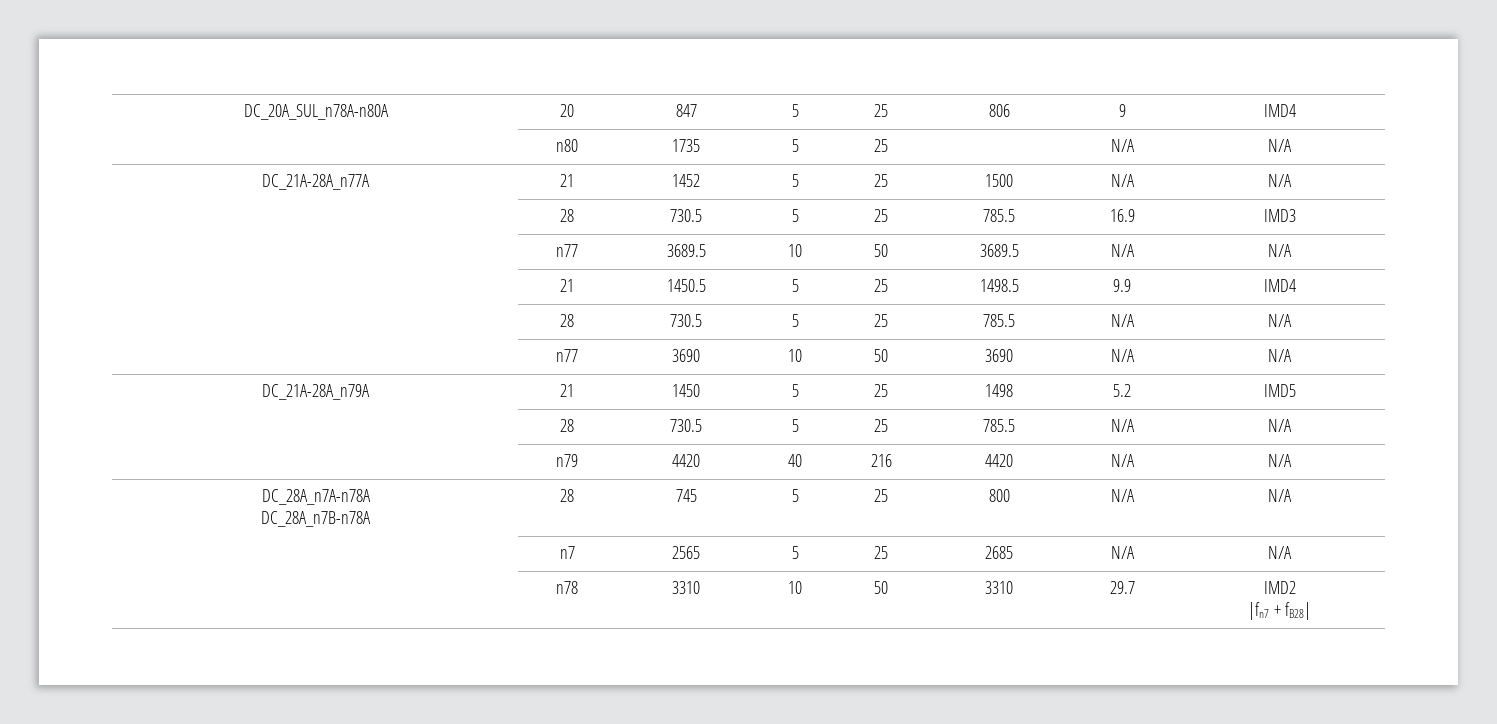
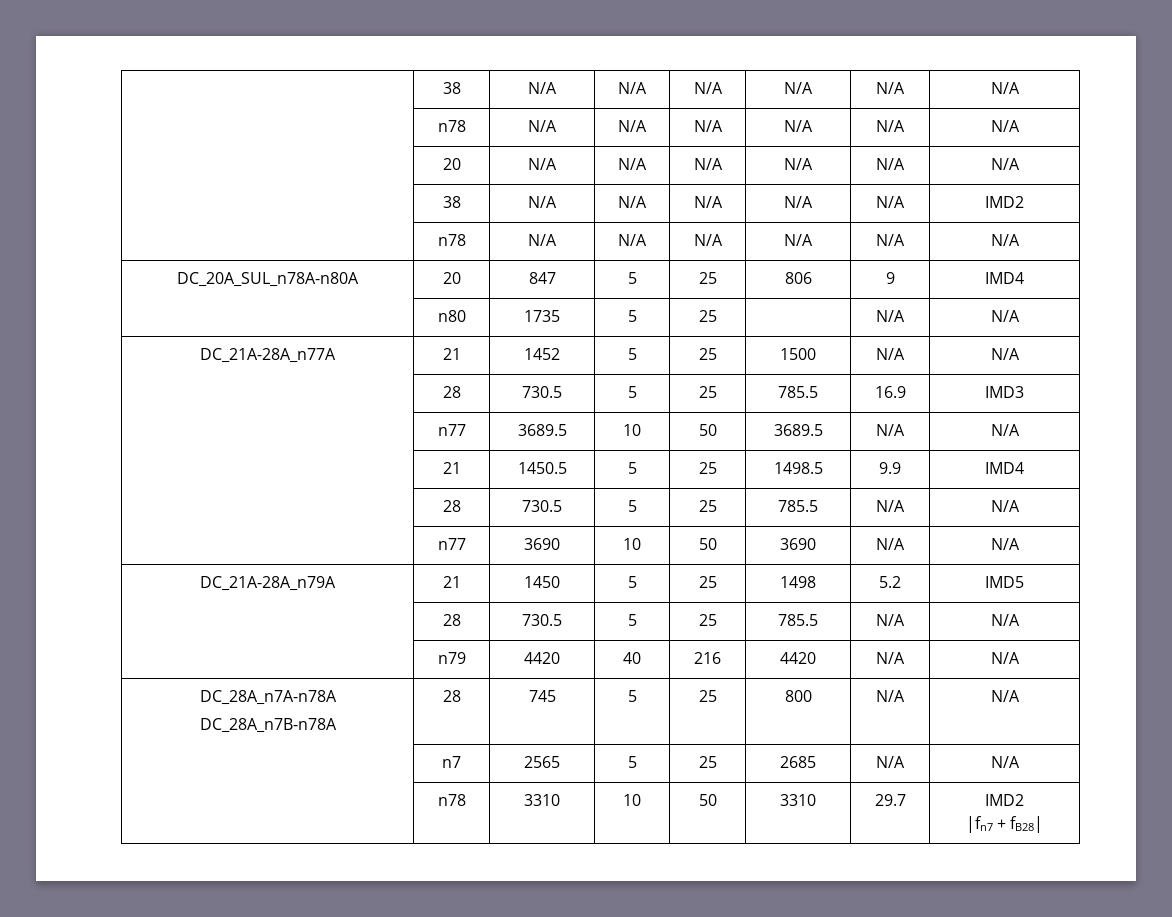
+ | 38 | N/A | N/A | N/A | N/A | N/A | N/A
+ | n78 | N/A | N/A | N/A | N/A | N/A | N/A
+ | 20 | N/A | N/A | N/A | N/A | N/A | N/A
+ | 38 | N/A | N/A | N/A | N/A | N/A | IMD2
+ | n78 | N/A | N/A | N/A | N/A | N/A | N/A

